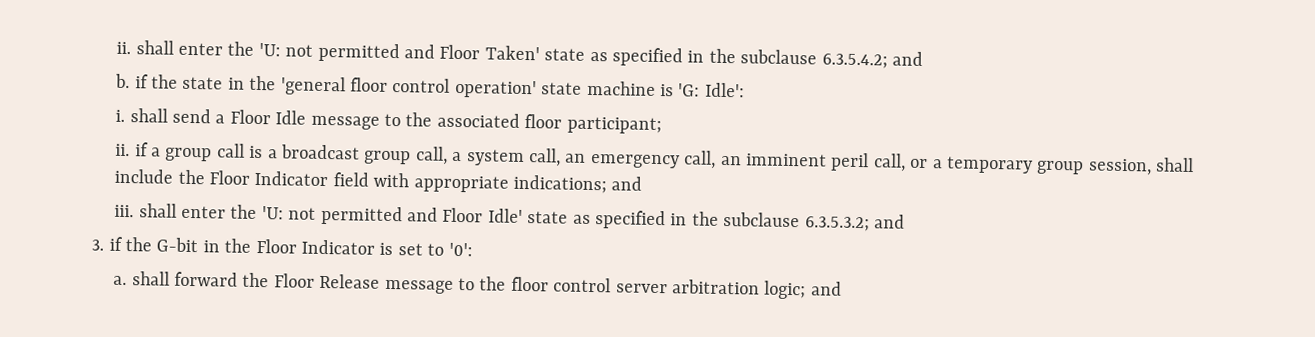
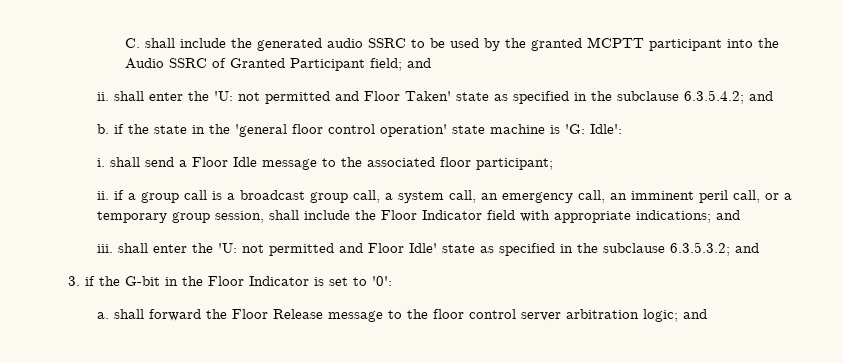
+ C. shall include the generated audio SSRC to be used by the granted MCPTT participant into the Audio SSRC of Granted Participant field; and

